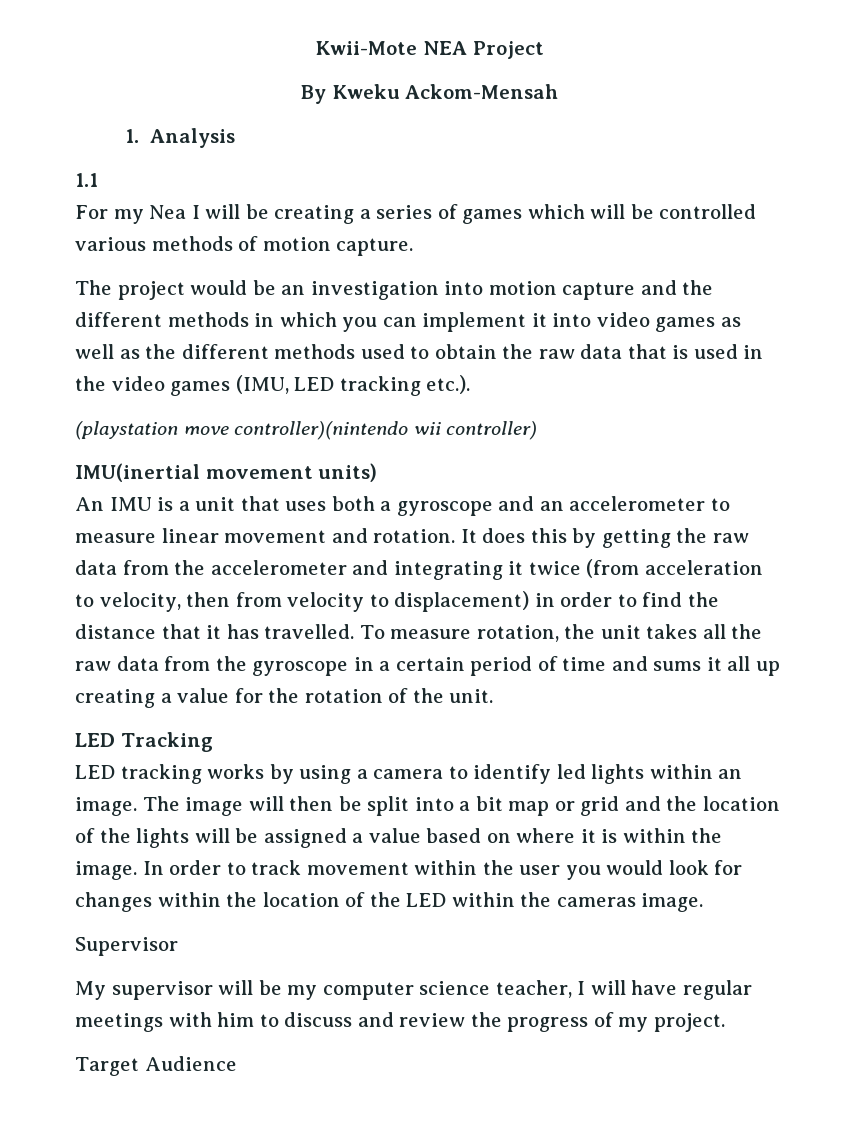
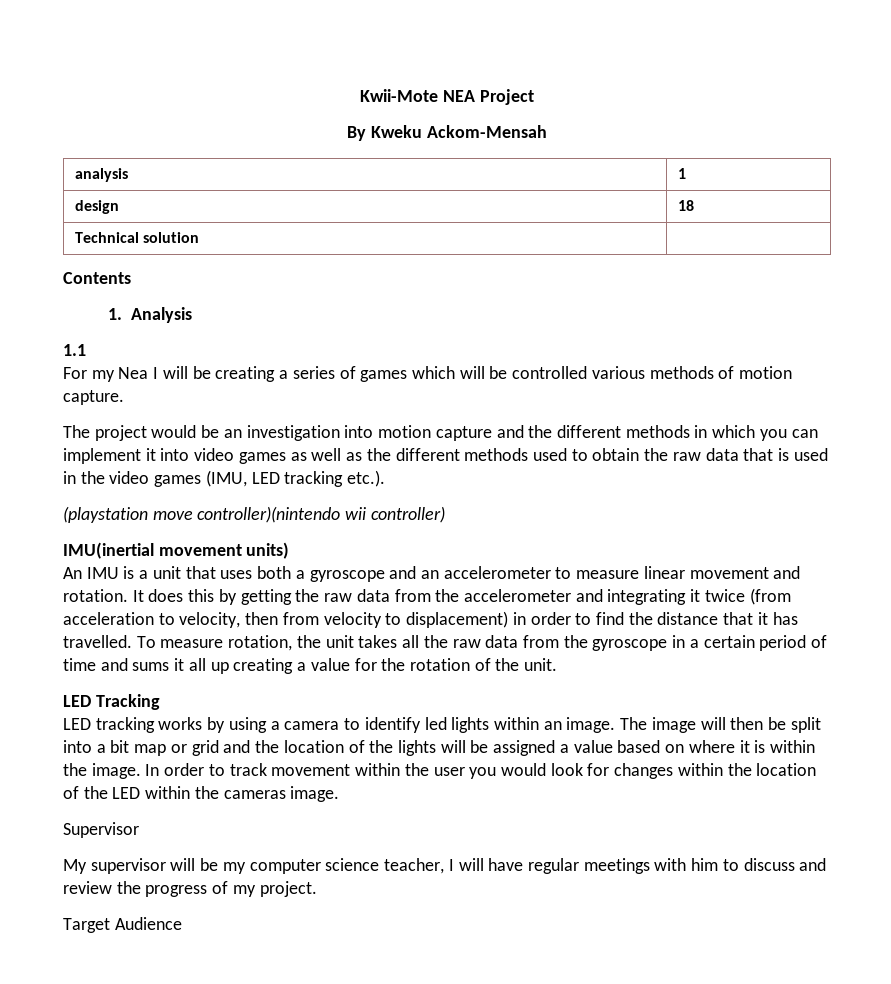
+ analysis | 1
+ design | 18
+ Technical solution |
+ Contents

